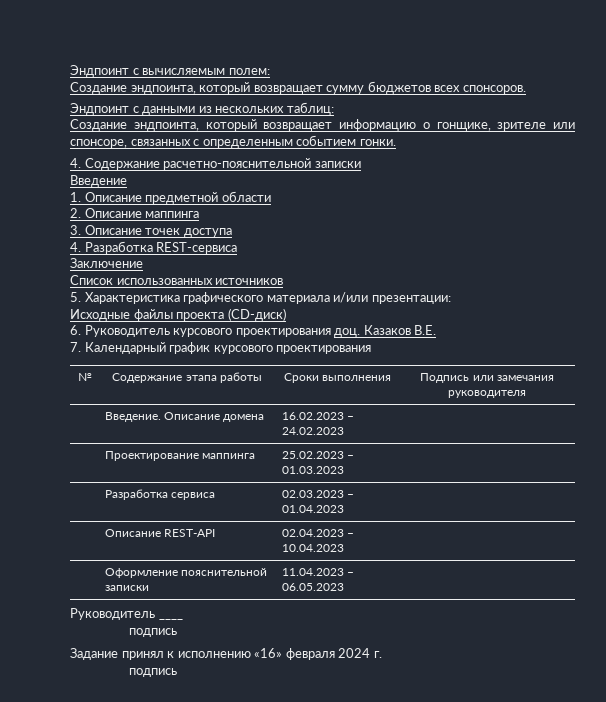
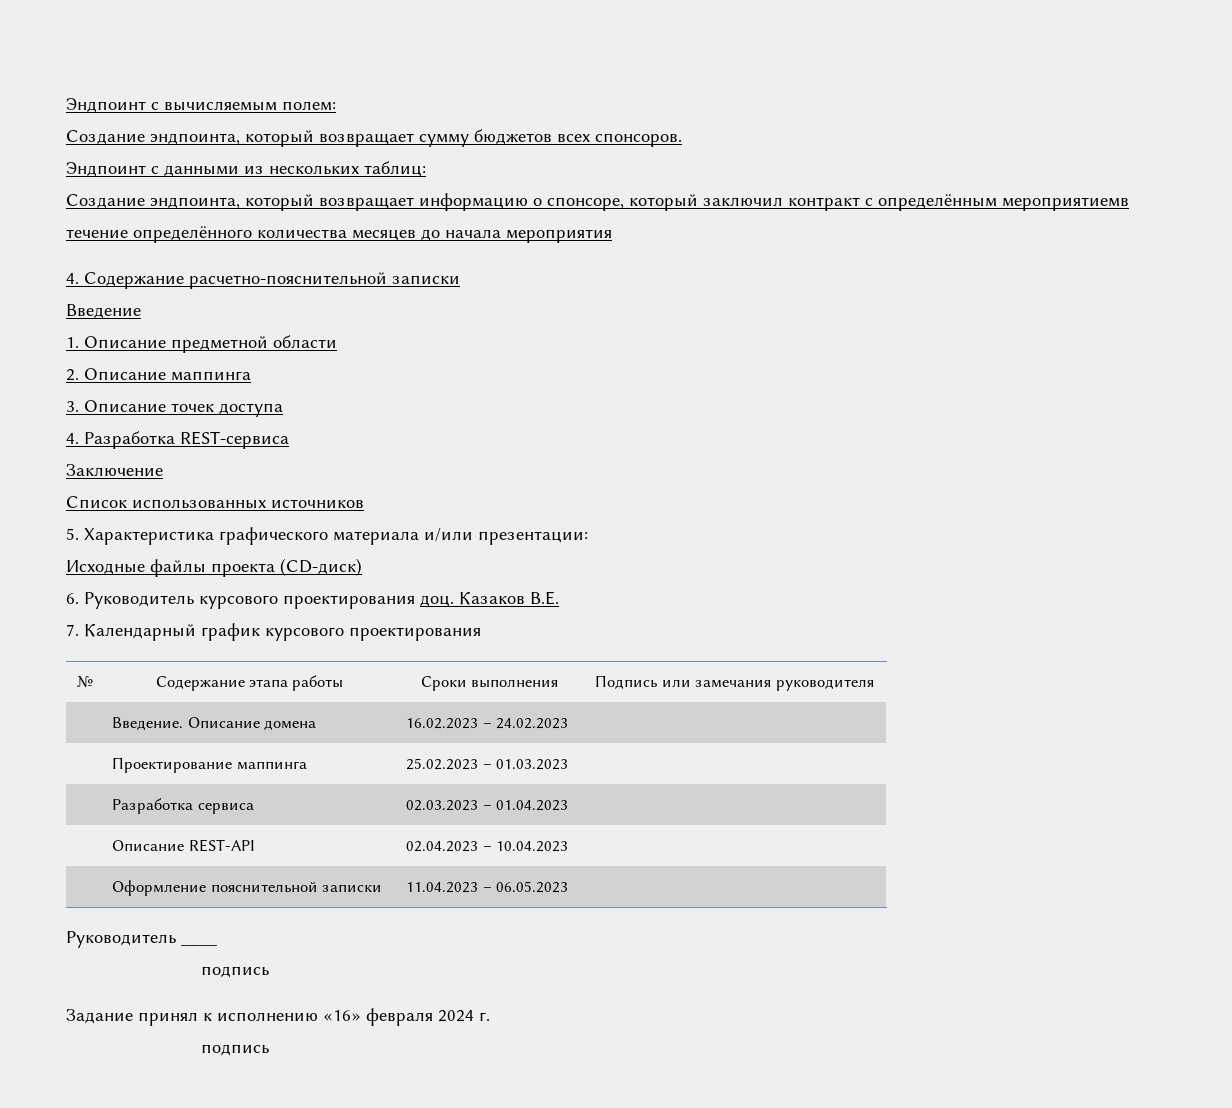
- Создание эндпоинта, который возвращает информацию о гонщике, зрителе или спонсоре, связанных с определенным событием гонки.
+ Создание эндпоинта, который возвращает информацию о спонсоре, который заключил контракт с определённым мероприятиемв течение определённого количества месяцев до начала мероприятия

